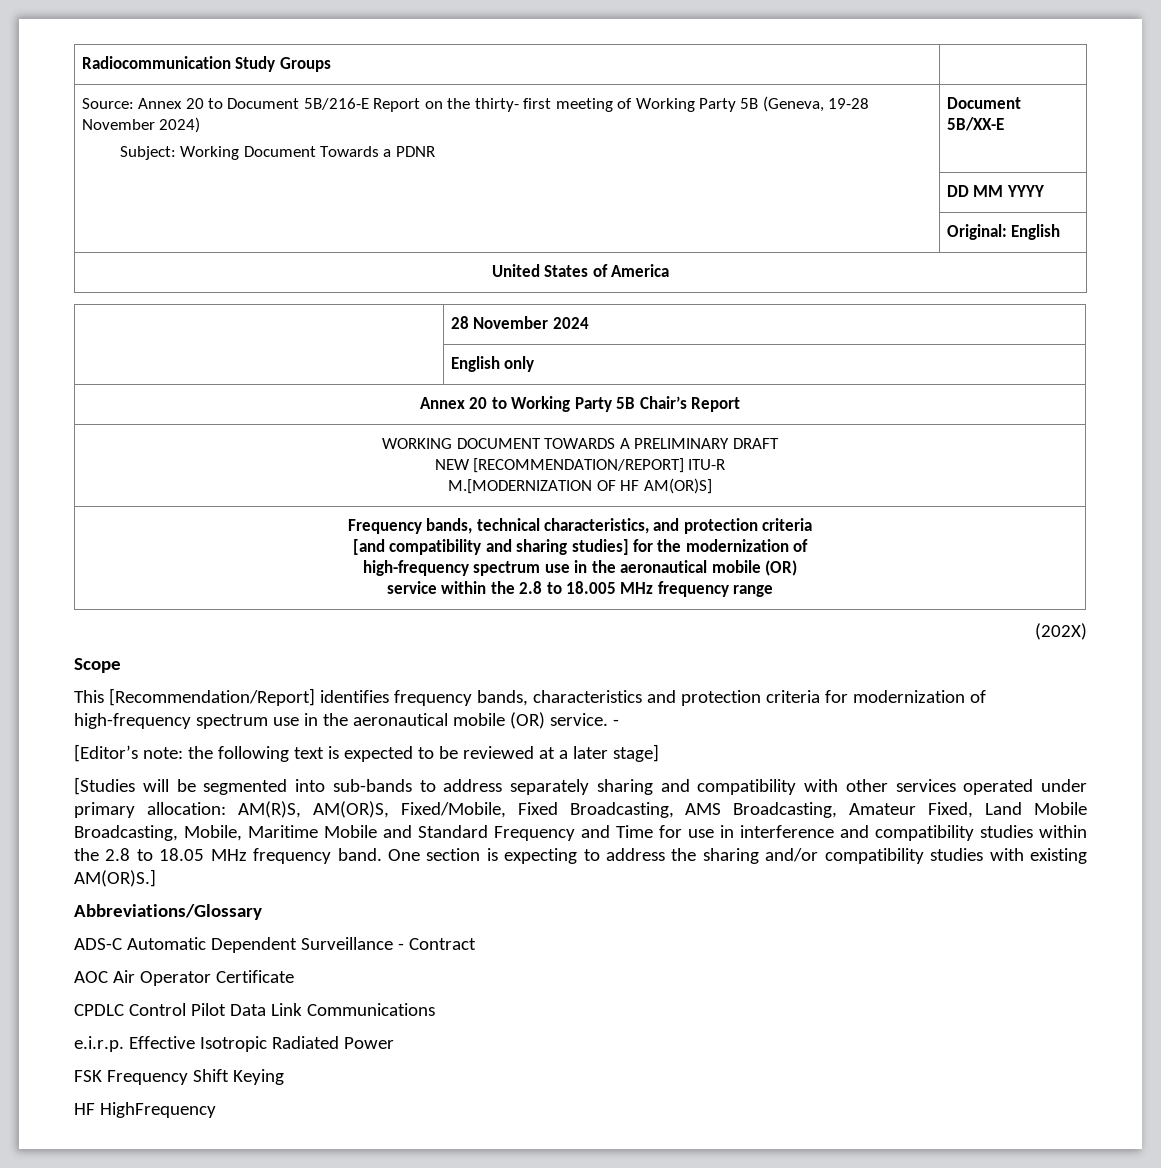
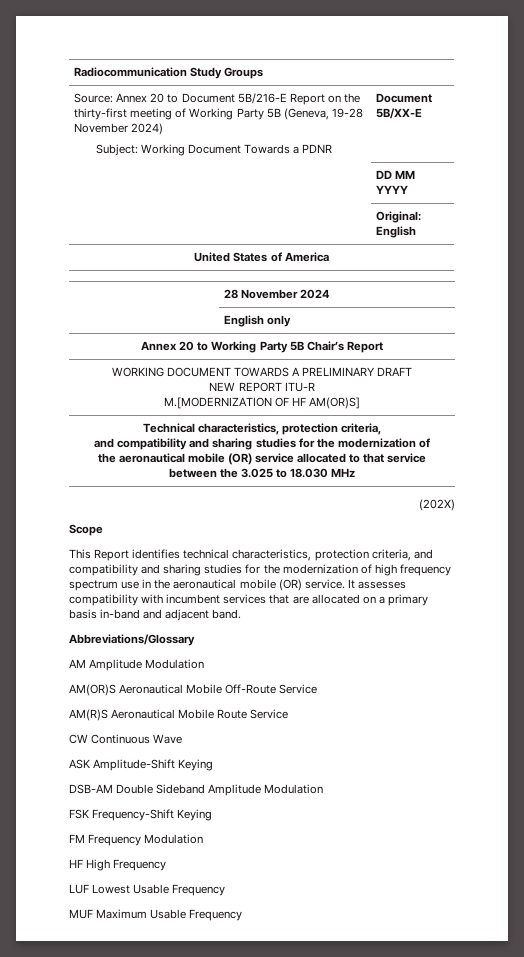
- Source: Annex 20 to Document 5B/216-E Report on the thirty- first meeting of Working Party 5B (Geneva, 19-28 November 2024)
+ Source: Annex 20 to Document 5B/216-E Report on the thirty-first meeting of Working Party 5B (Geneva, 19-28 November 2024)
  WORKING DOCUMENT TOWARDS A PRELIMINARY DRAFT
- NEW [RECOMMENDATION/REPORT] ITU-R
+ NEW REPORT ITU-R
- Frequency bands, technical characteristics, and protection criteria
- [and compatibility and sharing studies] for the modernization of
- high-frequency spectrum use in the aeronautical mobile (OR)
- service within the 2.8 to 18.005 MHz frequency range
+ Technical characteristics, protection criteria,
+ and compatibility and sharing studies for the modernization of
+ the aeronautical mobile (OR) service allocated to that service between the 3.025 to 18.030 MHz
- This [Recommendation/Report] identifies frequency bands, characteristics and protection criteria for modernization of high-frequency spectrum use in the aeronautical mobile (OR) service. -
- [Editor’s note: the following text is expected to be reviewed at a later stage]
- [Studies will be segmented into sub-bands to address separately sharing and compatibility with other services operated under primary allocation: AM(R)S, AM(OR)S, Fixed/Mobile, Fixed Broadcasting, AMS Broadcasting, Amateur Fixed, Land Mobile Broadcasting, Mobile, Maritime Mobile and Standard Frequency and Time for use in interference and compatibility studies within the 2.8 to 18.05 MHz frequency band. One section is expecting to address the sharing and/or compatibility studies with existing AM(OR)S.]
+ This Report identifies technical characteristics, protection criteria, and compatibility and sharing studies for the modernization of high frequency spectrum use in the aeronautical mobile (OR) service. It assesses compatibility with incumbent services that are allocated on a primary basis in-band and adjacent band.
  Abbreviations/Glossary
- ADS-C Automatic Dependent Surveillance - Contract
- AOC Air Operator Certificate
- CPDLC Control Pilot Data Link Communications
- e.i.r.p. Effective Isotropic Radiated Power
+ AM Amplitude Modulation
+ AM(OR)S Aeronautical Mobile Off-Route Service
+ AM(R)S Aeronautical Mobile Route Service
+ CW Continuous Wave
+ ASK Amplitude-Shift Keying
+ DSB-AM Double Sideband Amplitude Modulation
- FSK Frequency Shift Keying
- HF HighFrequency
+ FSK Frequency-Shift Keying
+ FM Frequency Modulation
+ HF High Frequency
+ LUF Lowest Usable Frequency
+ MUF Maximum Usable Frequency

